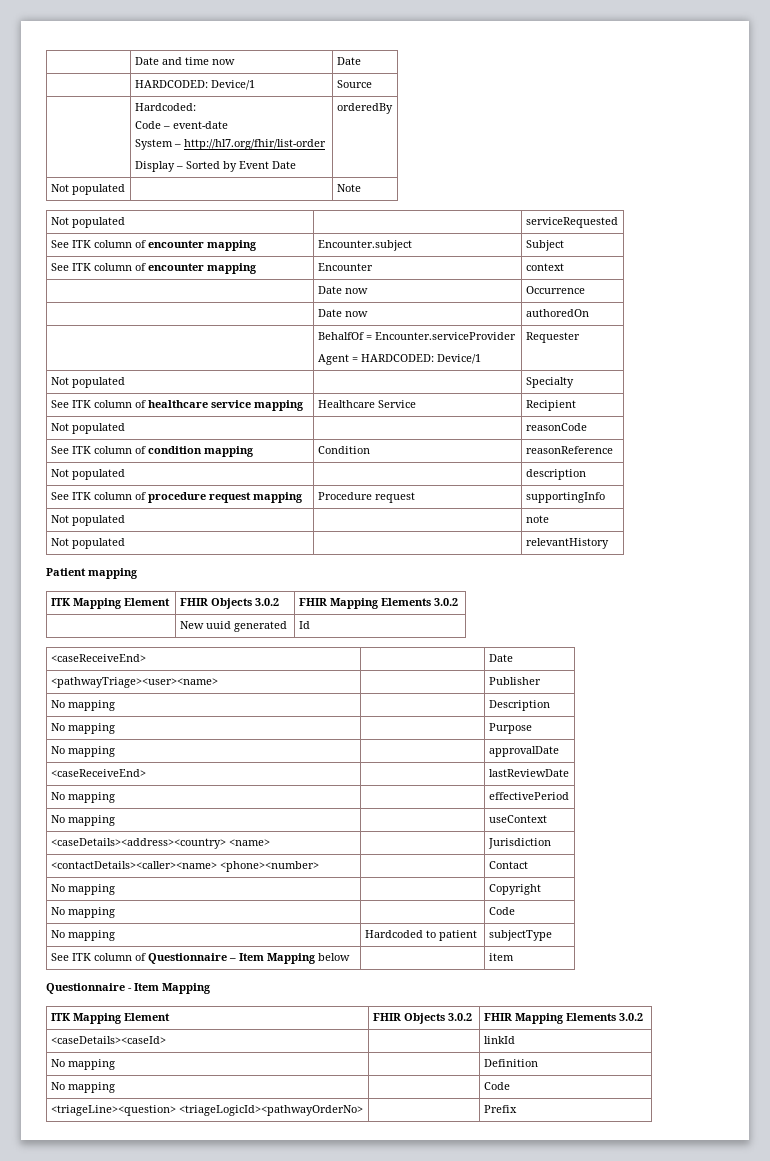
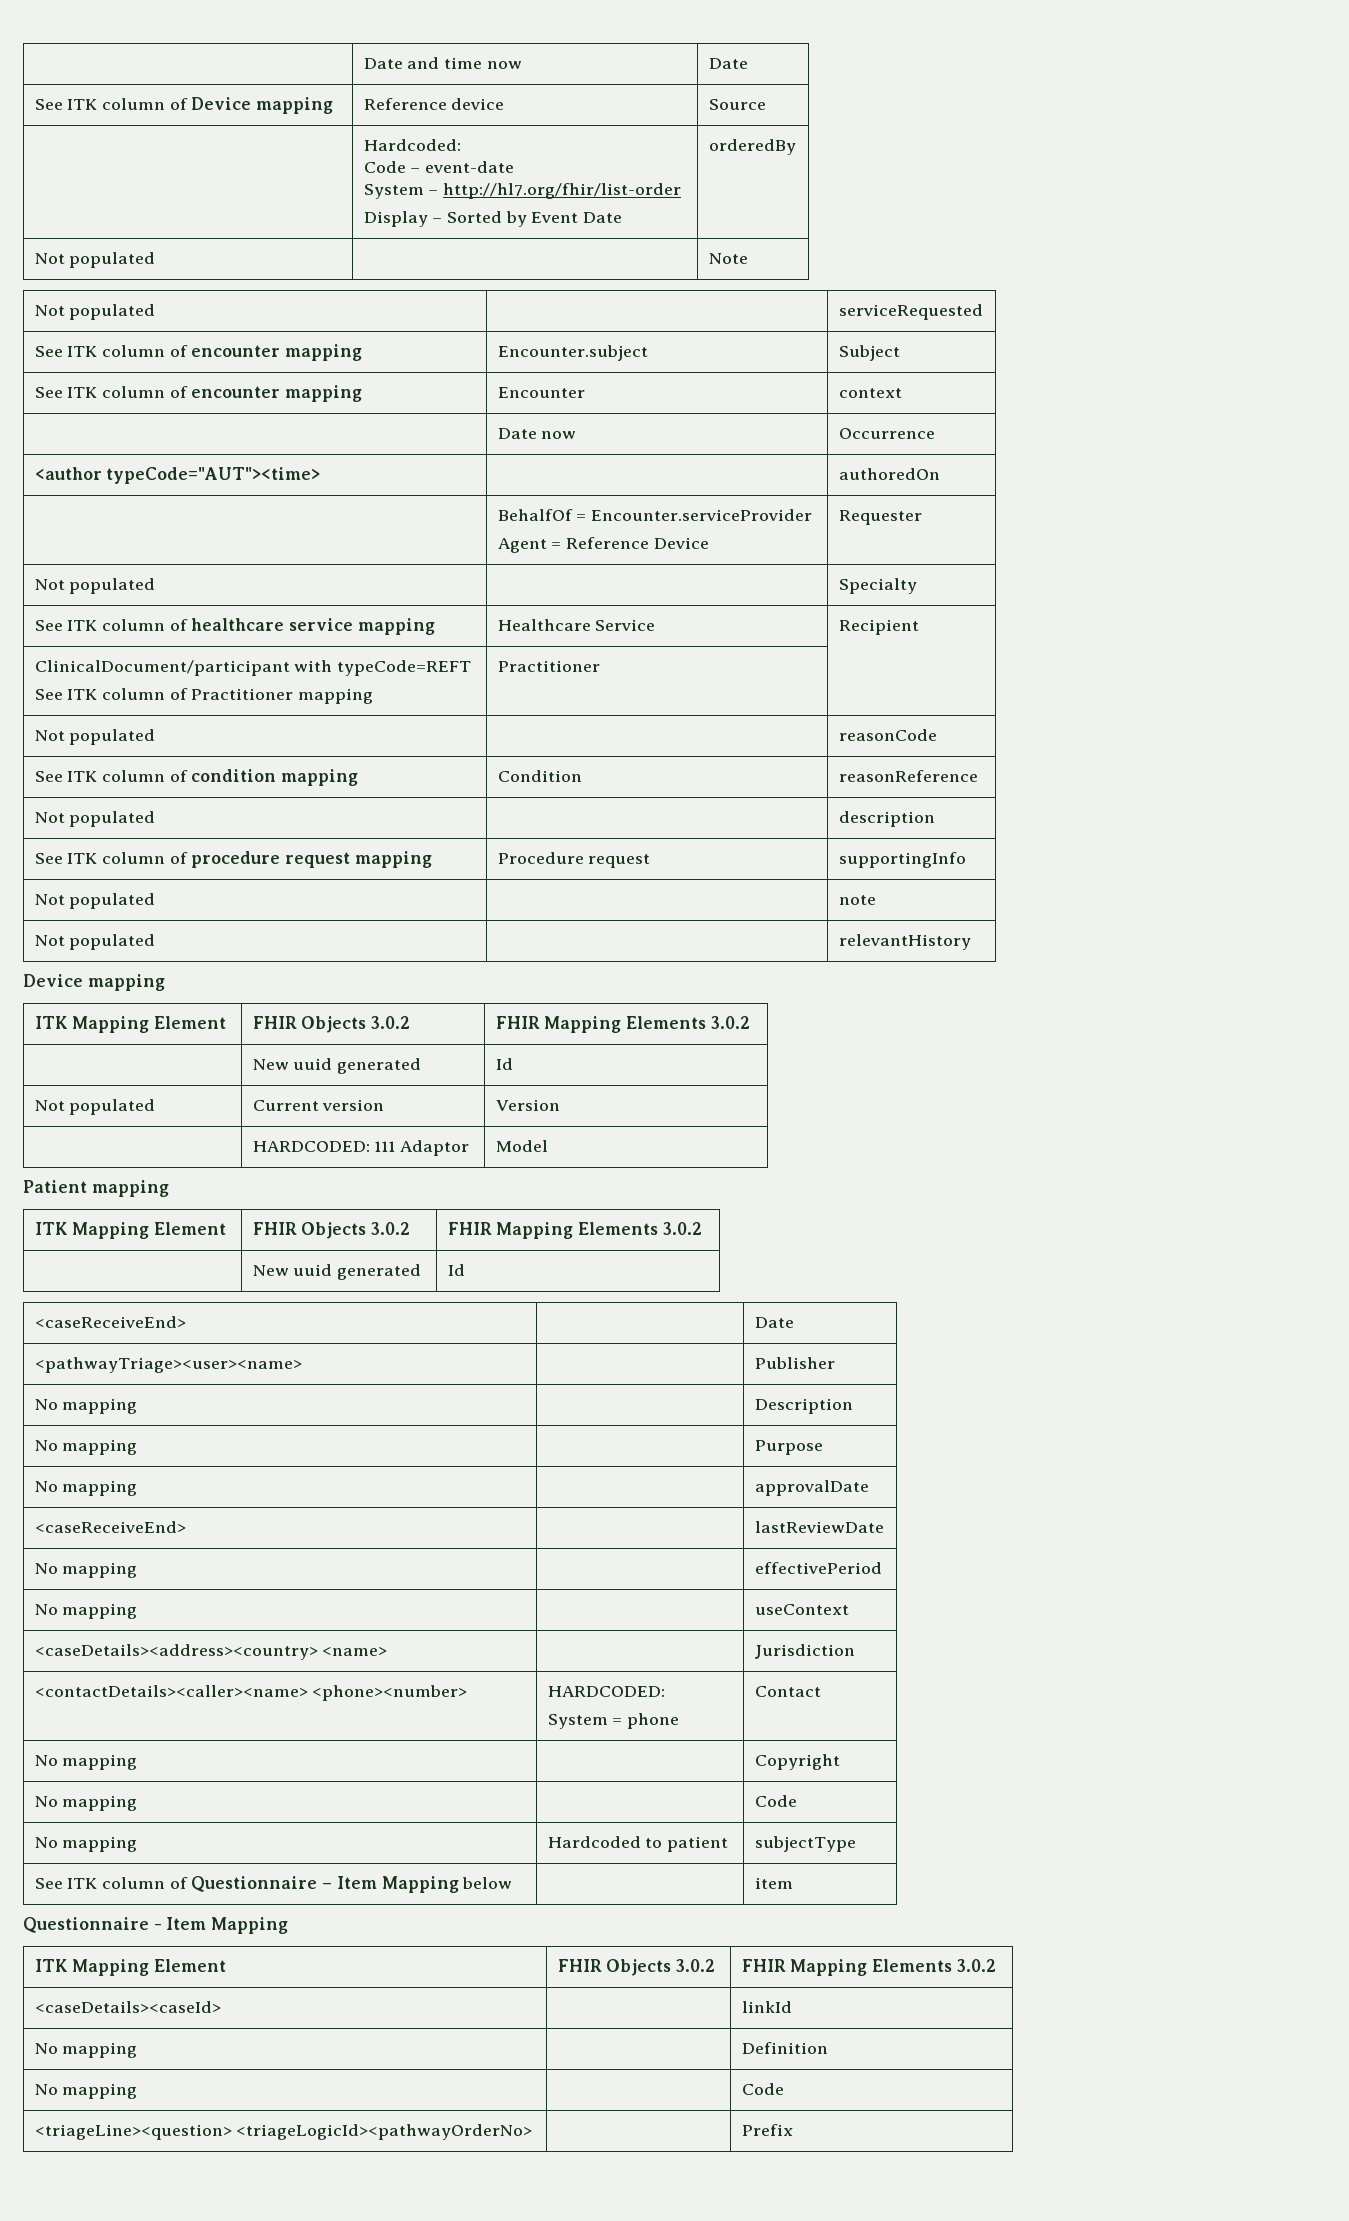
- | HARDCODED: Device/1 | Source
+ See ITK column of Device mapping | Reference device | Source
- | Date now | authoredOn
+ <author typeCode="AUT"><time> | | authoredOn
  | BehalfOf = Encounter.serviceProvider
- Agent = HARDCODED: Device/1 | Requester
+ Agent = Reference Device | Requester
+ ClinicalDocument/participant with typeCode=REFT
+ See ITK column of Practitioner mapping | Practitioner |
  Not populated | | relevantHistory
+ Device mapping
+ ITK Mapping Element | FHIR Objects 3.0.2 | FHIR Mapping Elements 3.0.2
+ | New uuid generated | Id
+ Not populated | Current version | Version
+ | HARDCODED: 111 Adaptor | Model
- <contactDetails><caller><name> <phone><number> | | Contact
+ <contactDetails><caller><name> <phone><number> | HARDCODED:
+ System = phone | Contact

